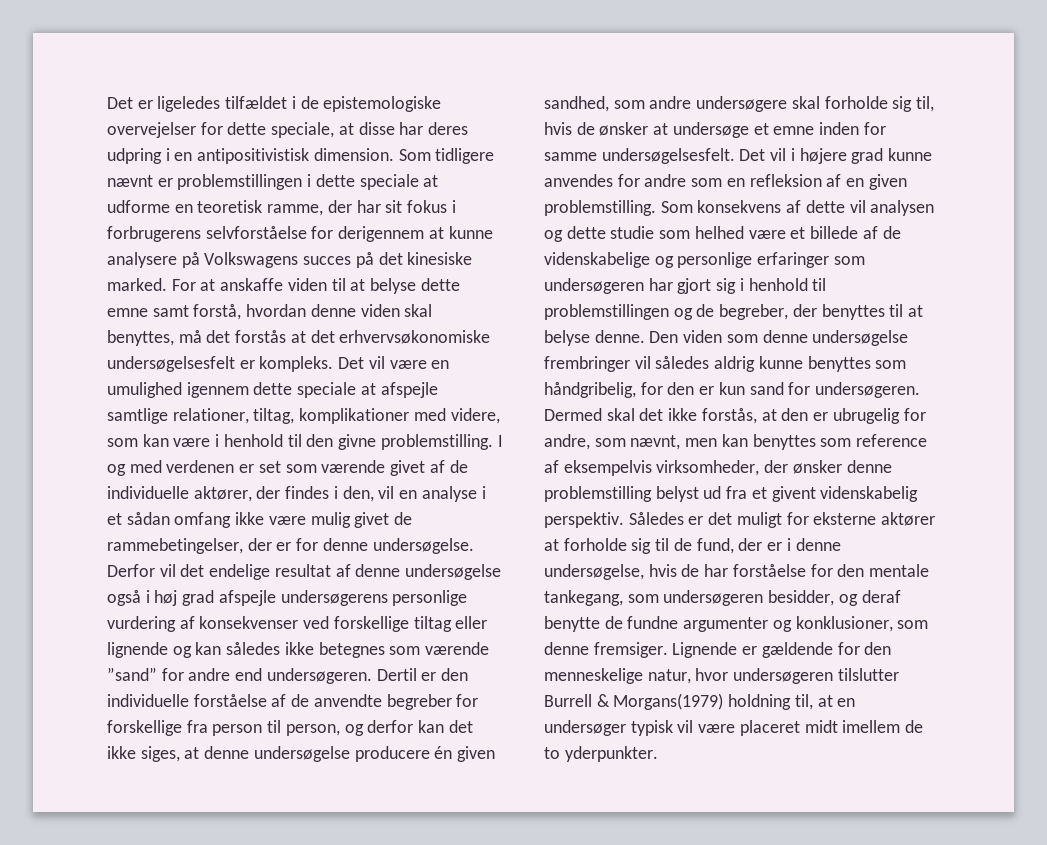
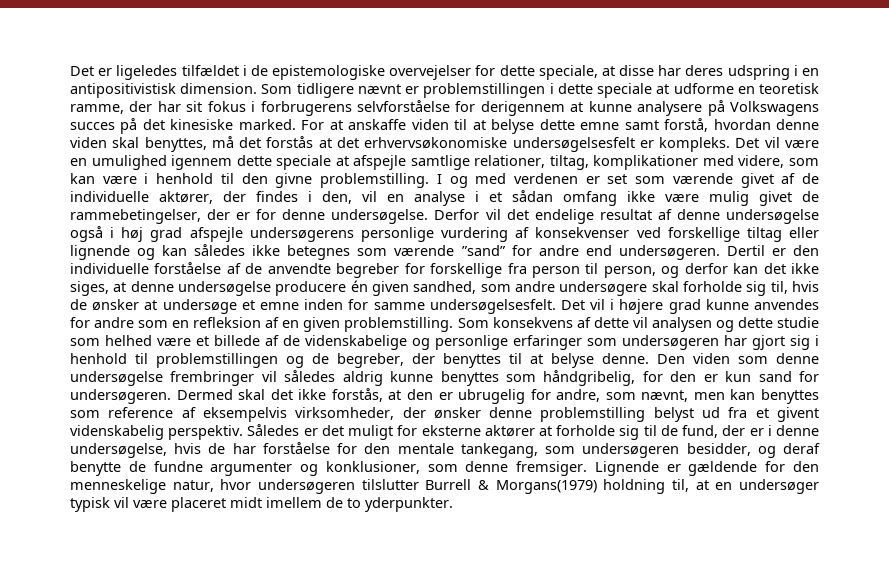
- Det er ligeledes tilfældet i de epistemologiske overvejelser for dette speciale, at disse har deres udpring i en antipositivistisk dimension.
+ Det er ligeledes tilfældet i de epistemologiske overvejelser for dette speciale, at disse har deres udspring i en antipositivistisk dimension.

